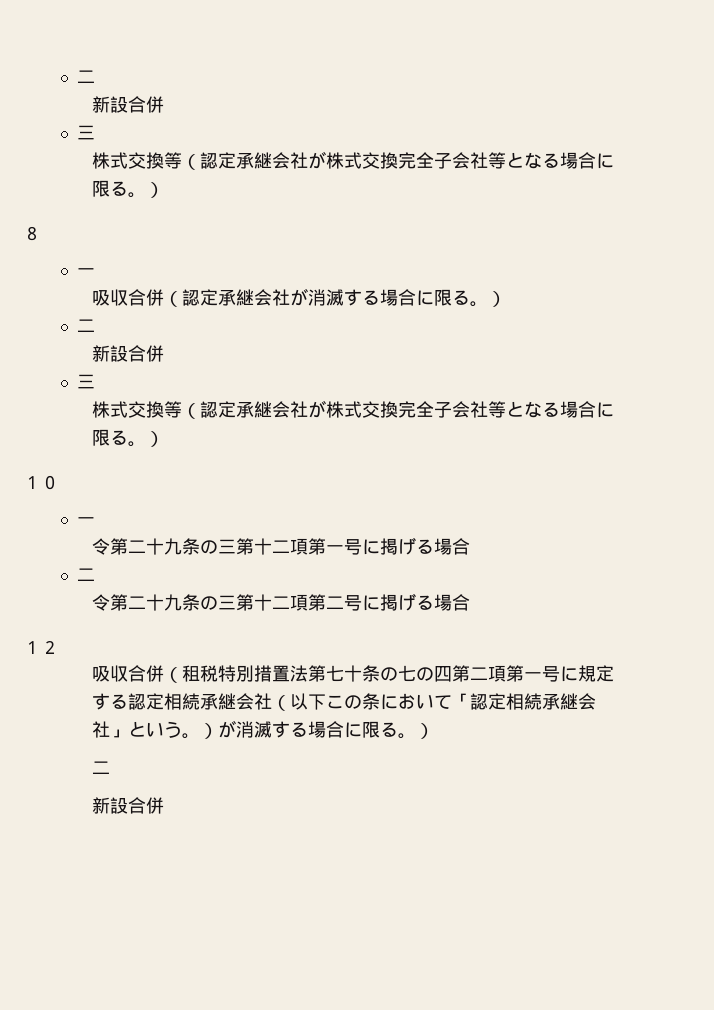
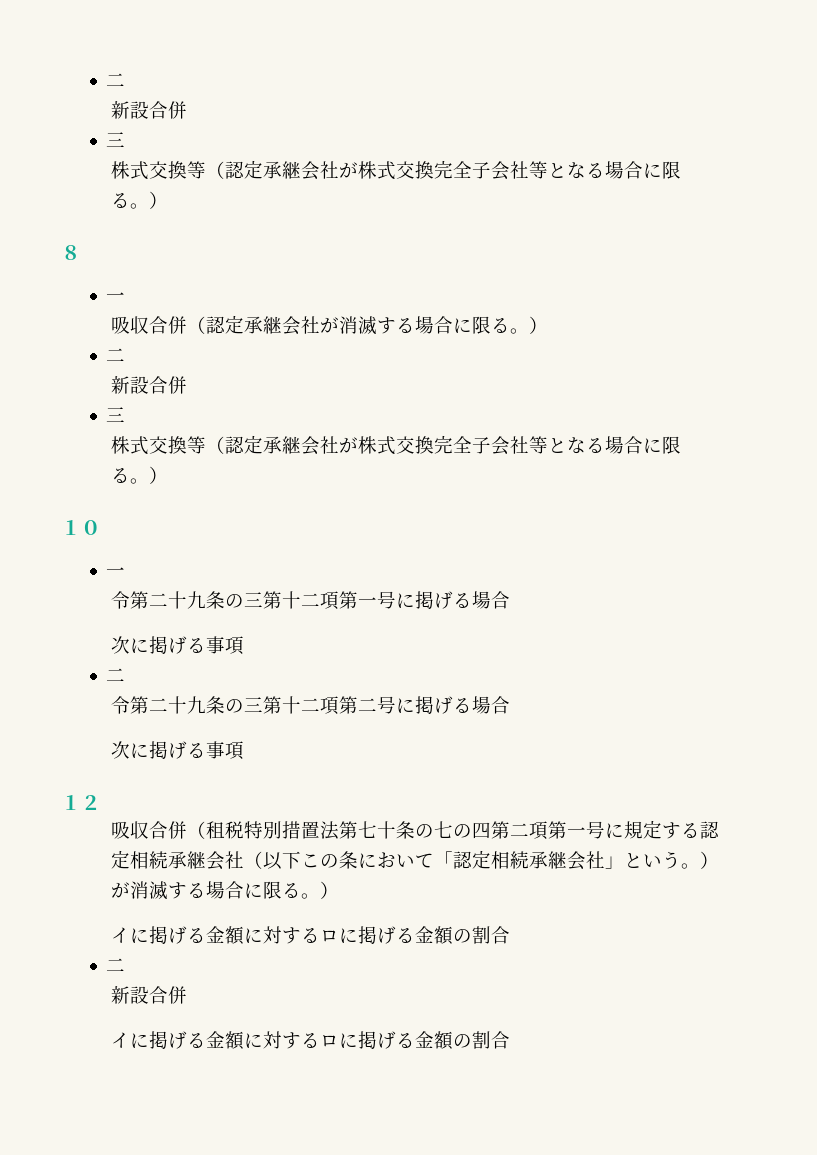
  令第二十九条の三第十二項第一号に掲げる場合
+ 次に掲げる事項
  令第二十九条の三第十二項第二号に掲げる場合
+ 次に掲げる事項
  吸収合併（租税特別措置法第七十条の七の四第二項第一号に規定する認定相続承継会社（以下この条において「認定相続承継会社」という。）が消滅する場合に限る。）
+ イに掲げる金額に対するロに掲げる金額の割合
  二
  新設合併
+ イに掲げる金額に対するロに掲げる金額の割合

